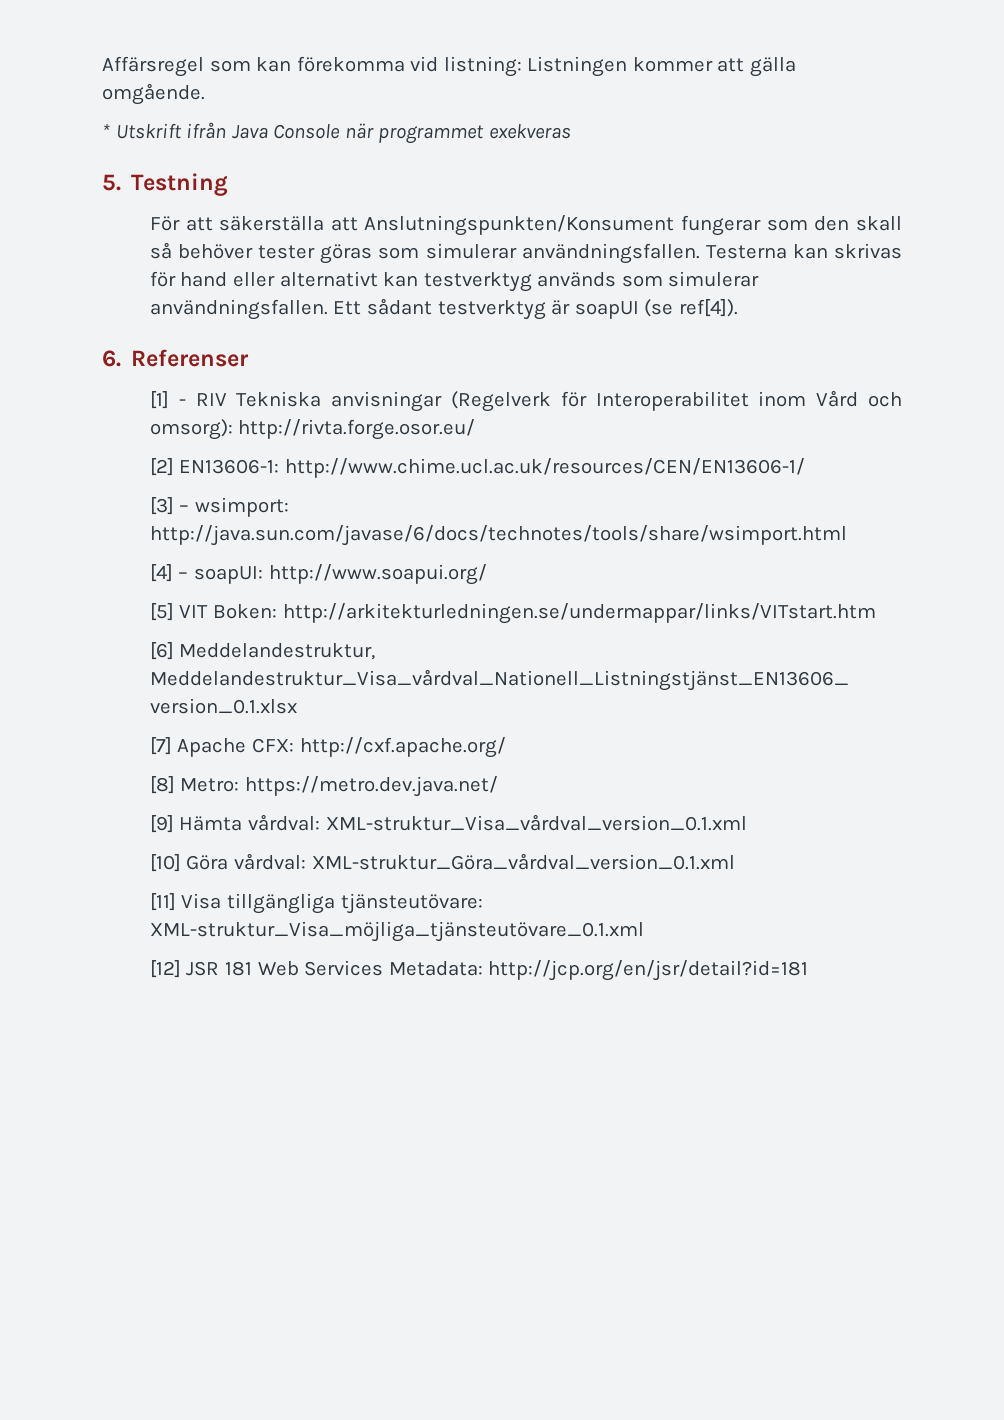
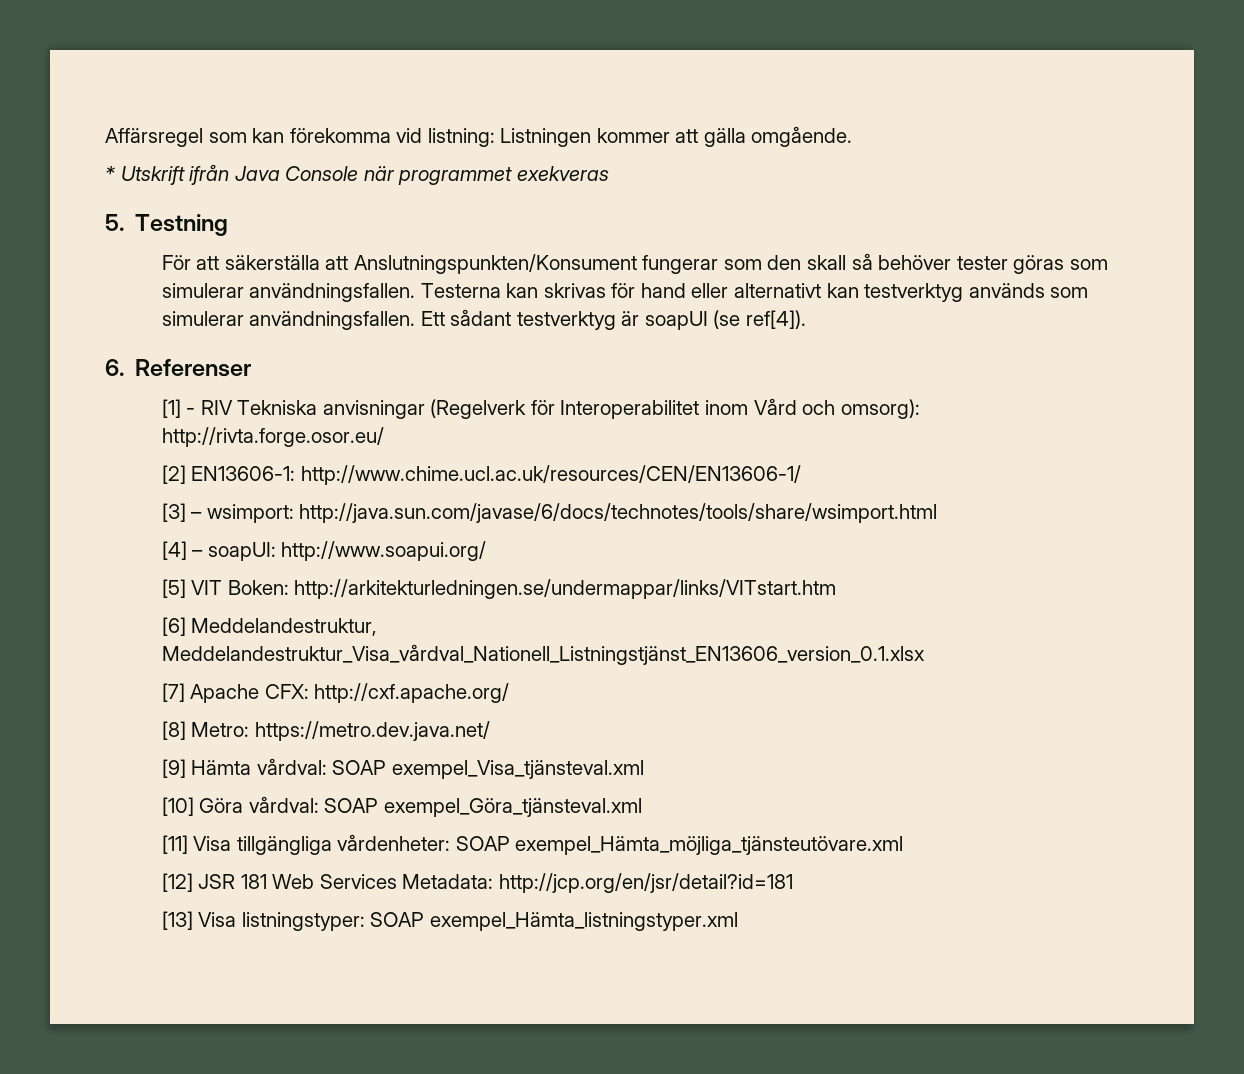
- [9] Hämta vårdval: XML-struktur_Visa_vårdval_version_0.1.xml
+ [9] Hämta vårdval: SOAP exempel_Visa_tjänsteval.xml
- [10] Göra vårdval: XML-struktur_Göra_vårdval_version_0.1.xml
+ [10] Göra vårdval: SOAP exempel_Göra_tjänsteval.xml
- [11] Visa tillgängliga tjänsteutövare: XML-struktur_Visa_möjliga_tjänsteutövare_0.1.xml
+ [11] Visa tillgängliga vårdenheter: SOAP exempel_Hämta_möjliga_tjänsteutövare.xml
+ [13] Visa listningstyper: SOAP exempel_Hämta_listningstyper.xml

